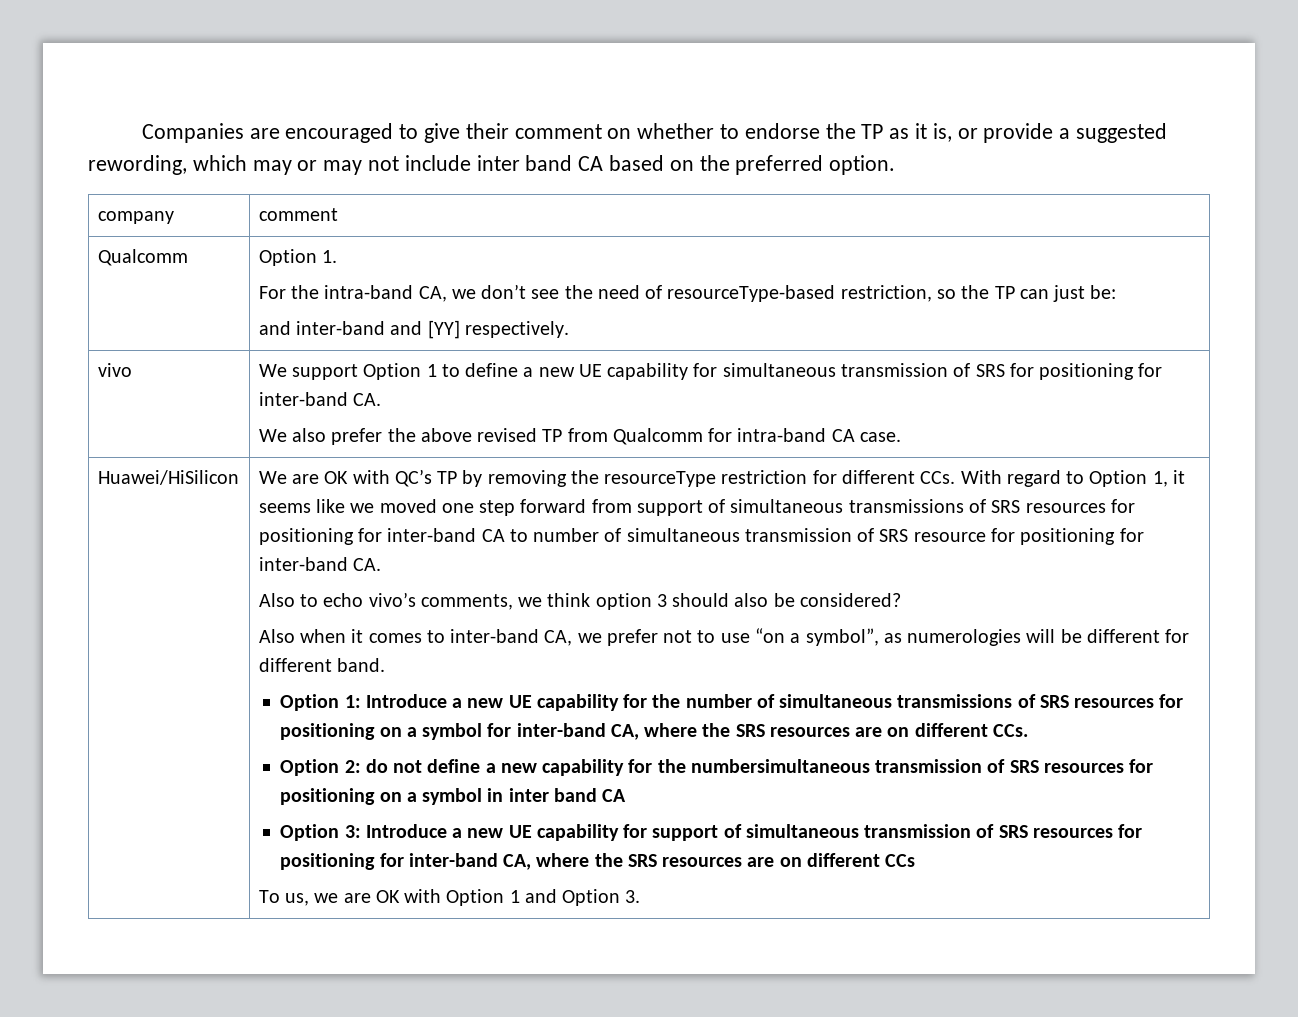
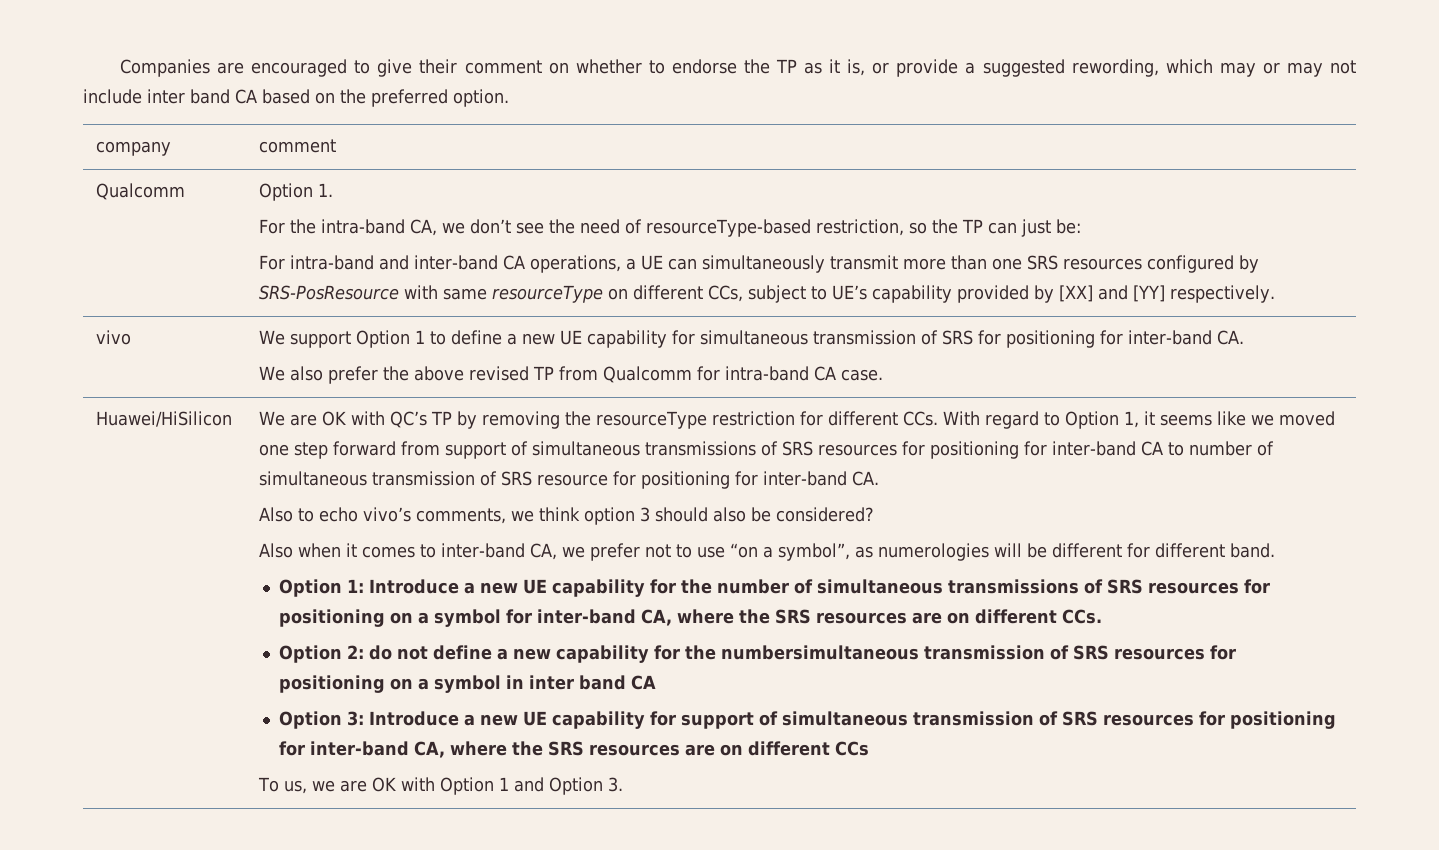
- and inter-band and [YY] respectively.
+ For intra-band and inter-band CA operations, a UE can simultaneously transmit more than one SRS resources configured by SRS-PosResource with same resourceType on different CCs, subject to UE’s capability provided by [XX] and [YY] respectively.

